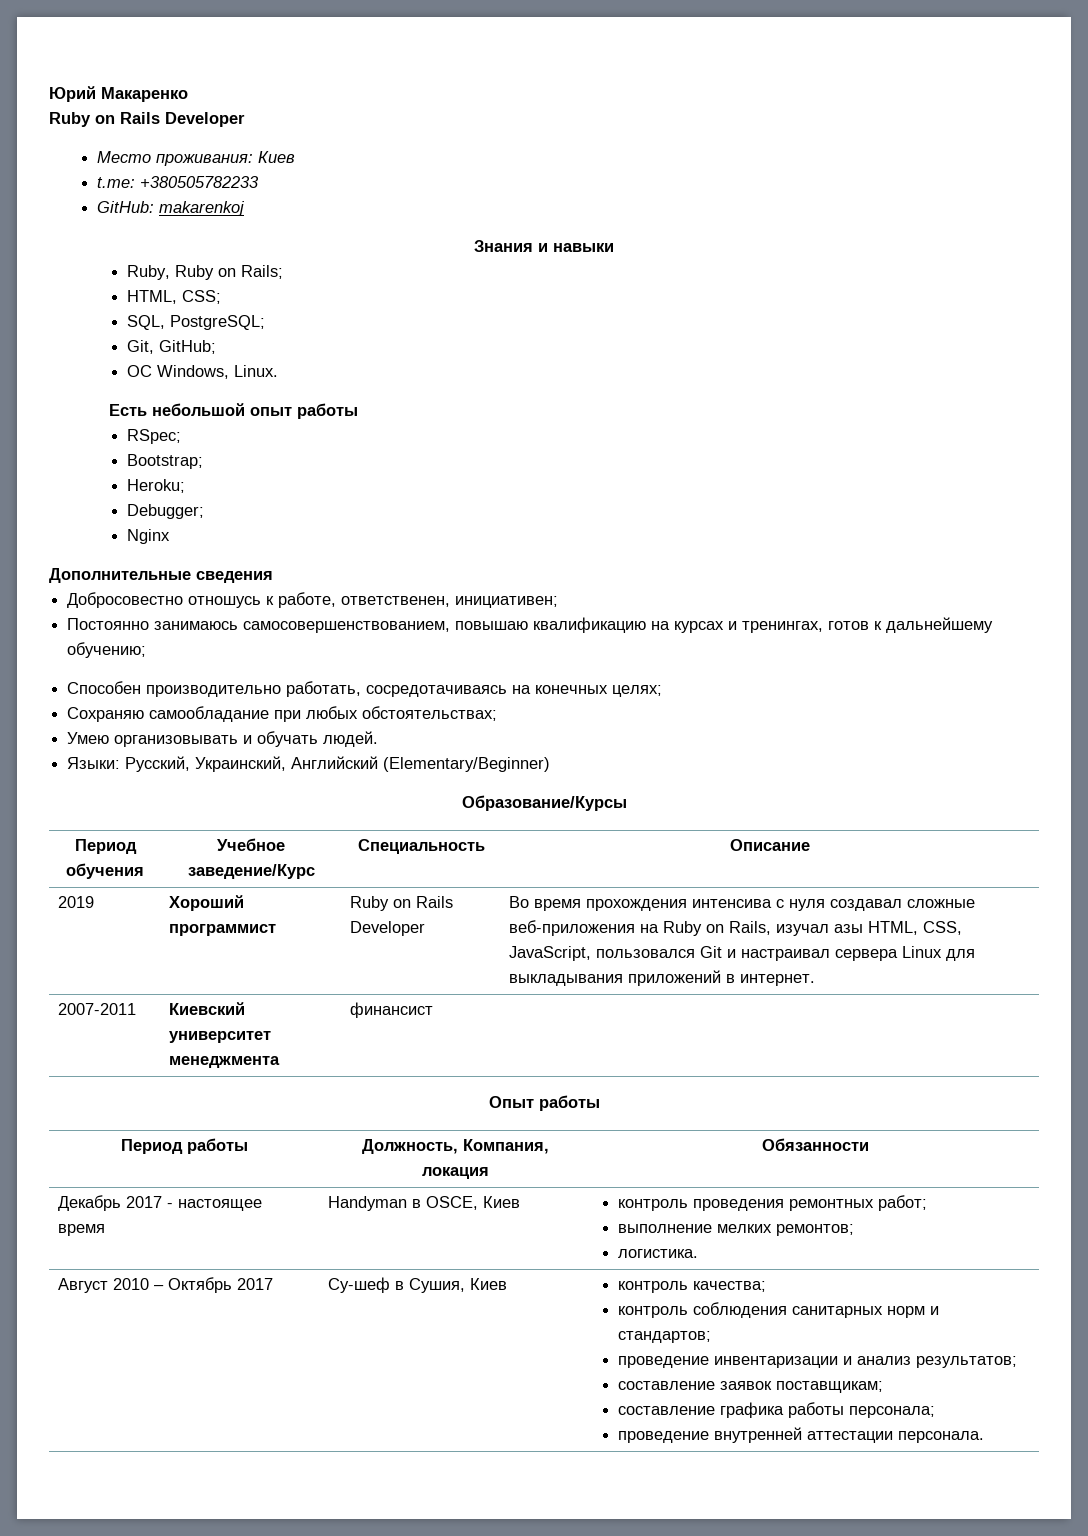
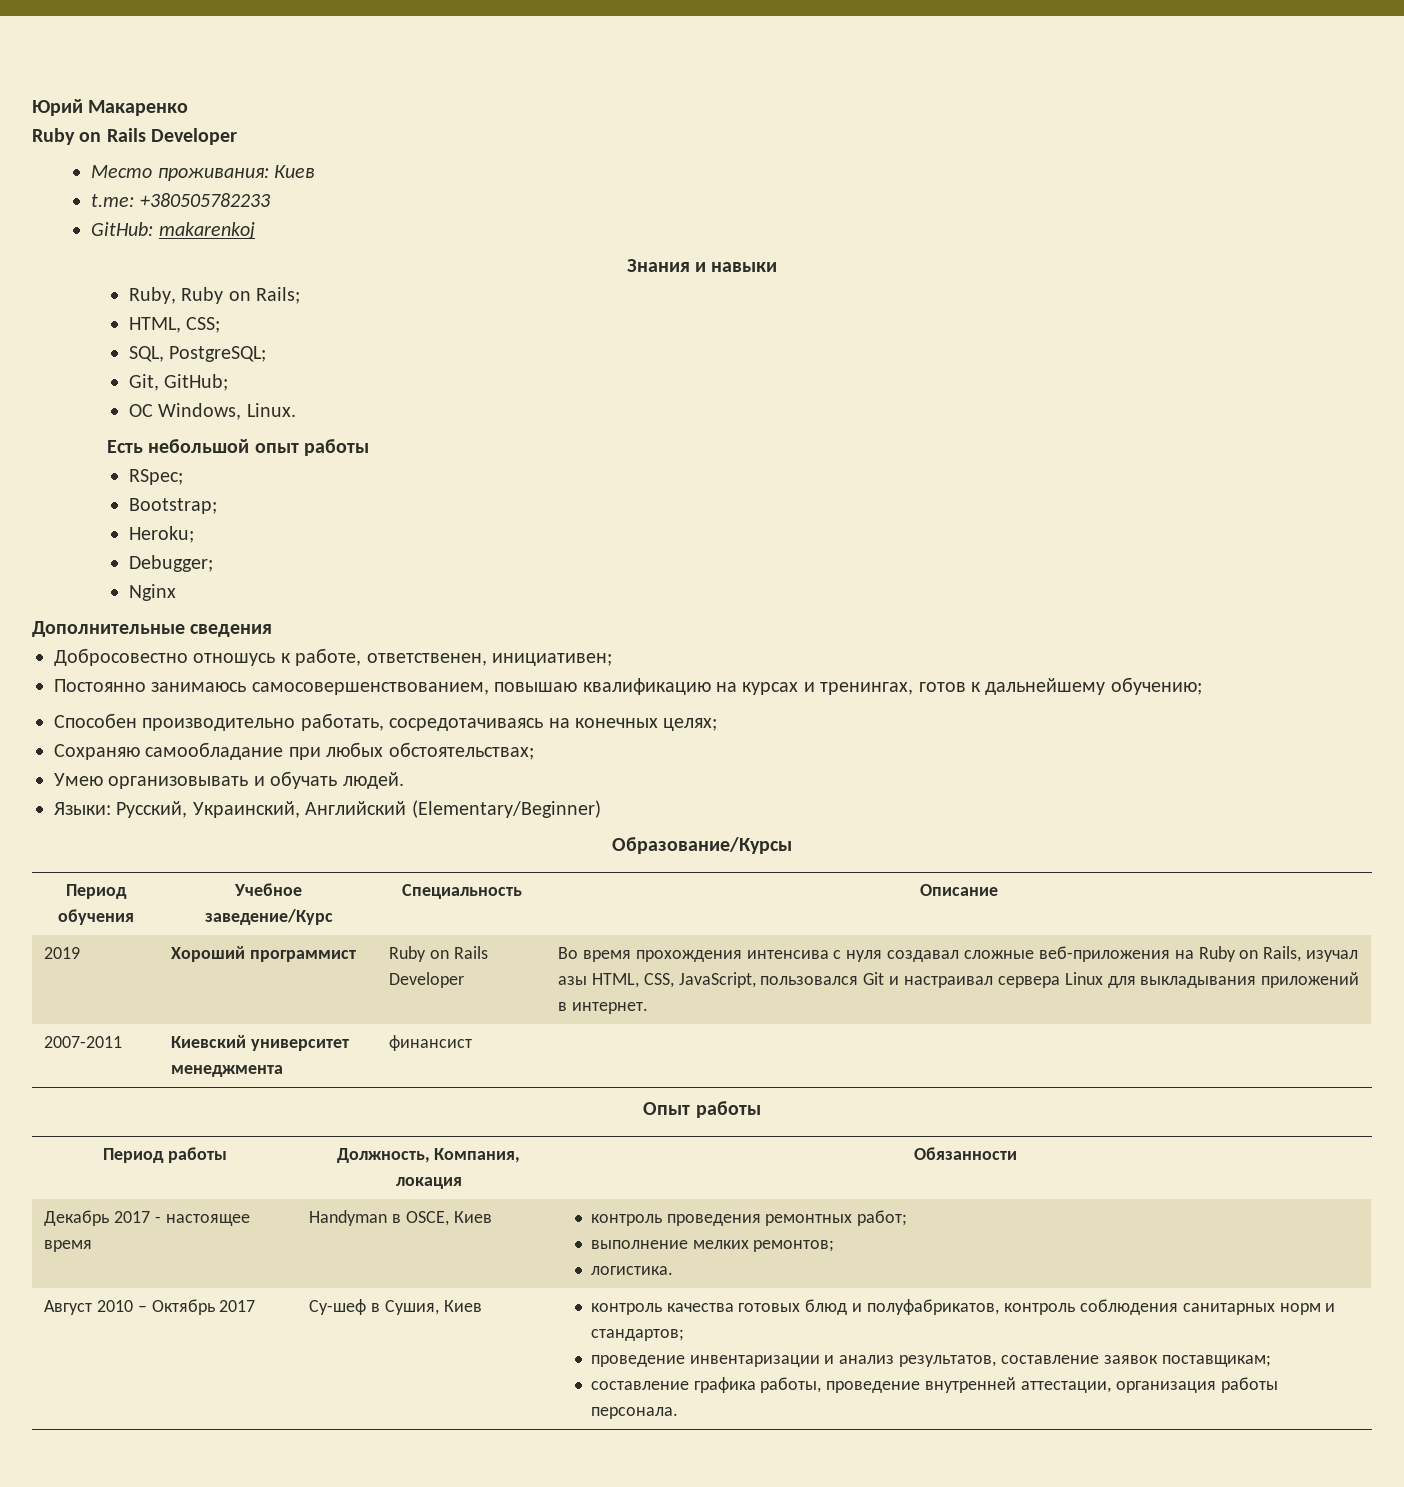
- Август 2010 – Октябрь 2017 | Су-шеф в Сушия, Киев | контроль качества;
- контроль соблюдения санитарных норм и стандартов;
- проведение инвентаризации и анализ результатов;
- составление заявок поставщикам;
- составление графика работы персонала;
- проведение внутренней аттестации персонала.
+ Август 2010 – Октябрь 2017 | Су-шеф в Сушия, Киев | контроль качества готовых блюд и полуфабрикатов, контроль соблюдения санитарных норм и стандартов;
+ проведение инвентаризации и анализ результатов, составление заявок поставщикам;
+ составление графика работы, проведение внутренней аттестации, организация работы персонала.

